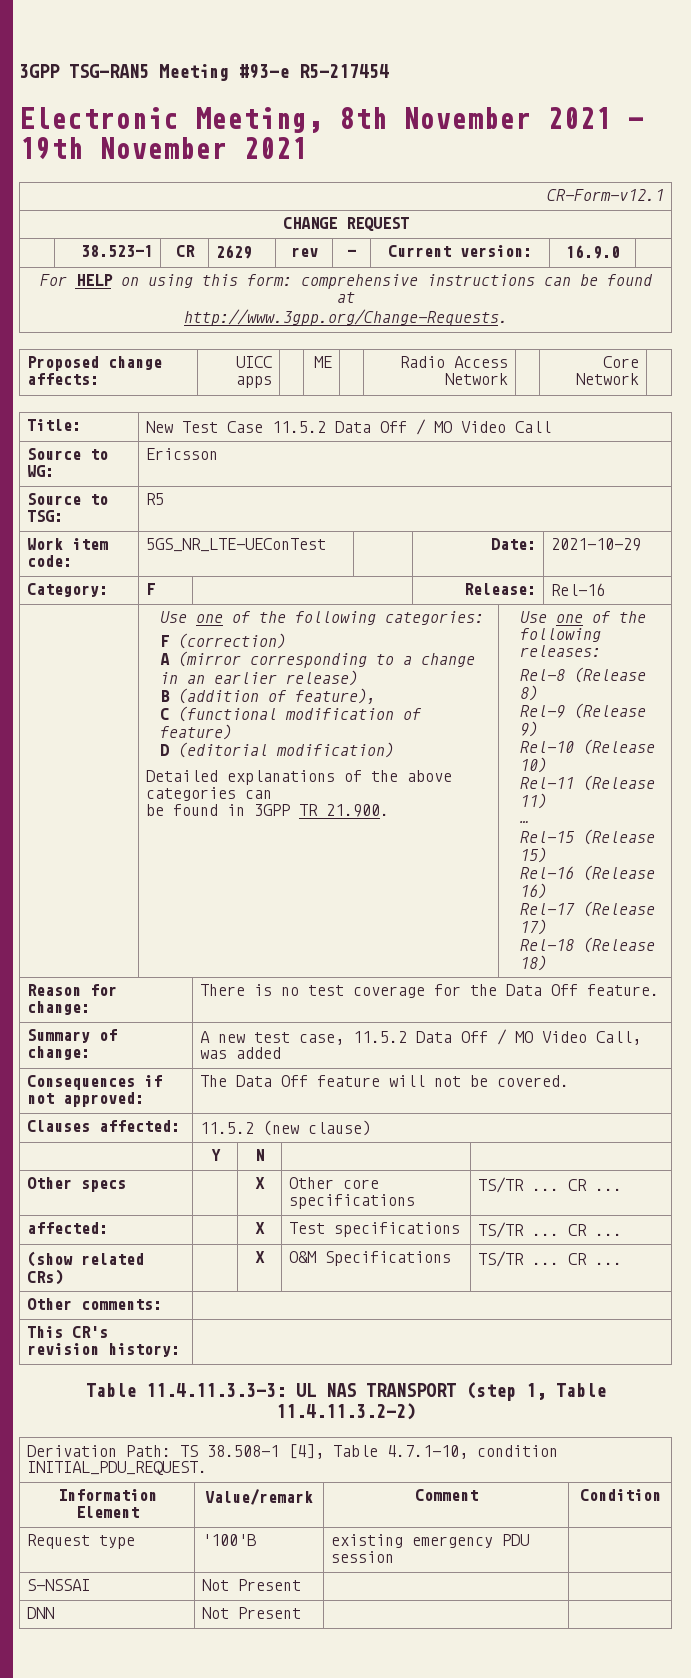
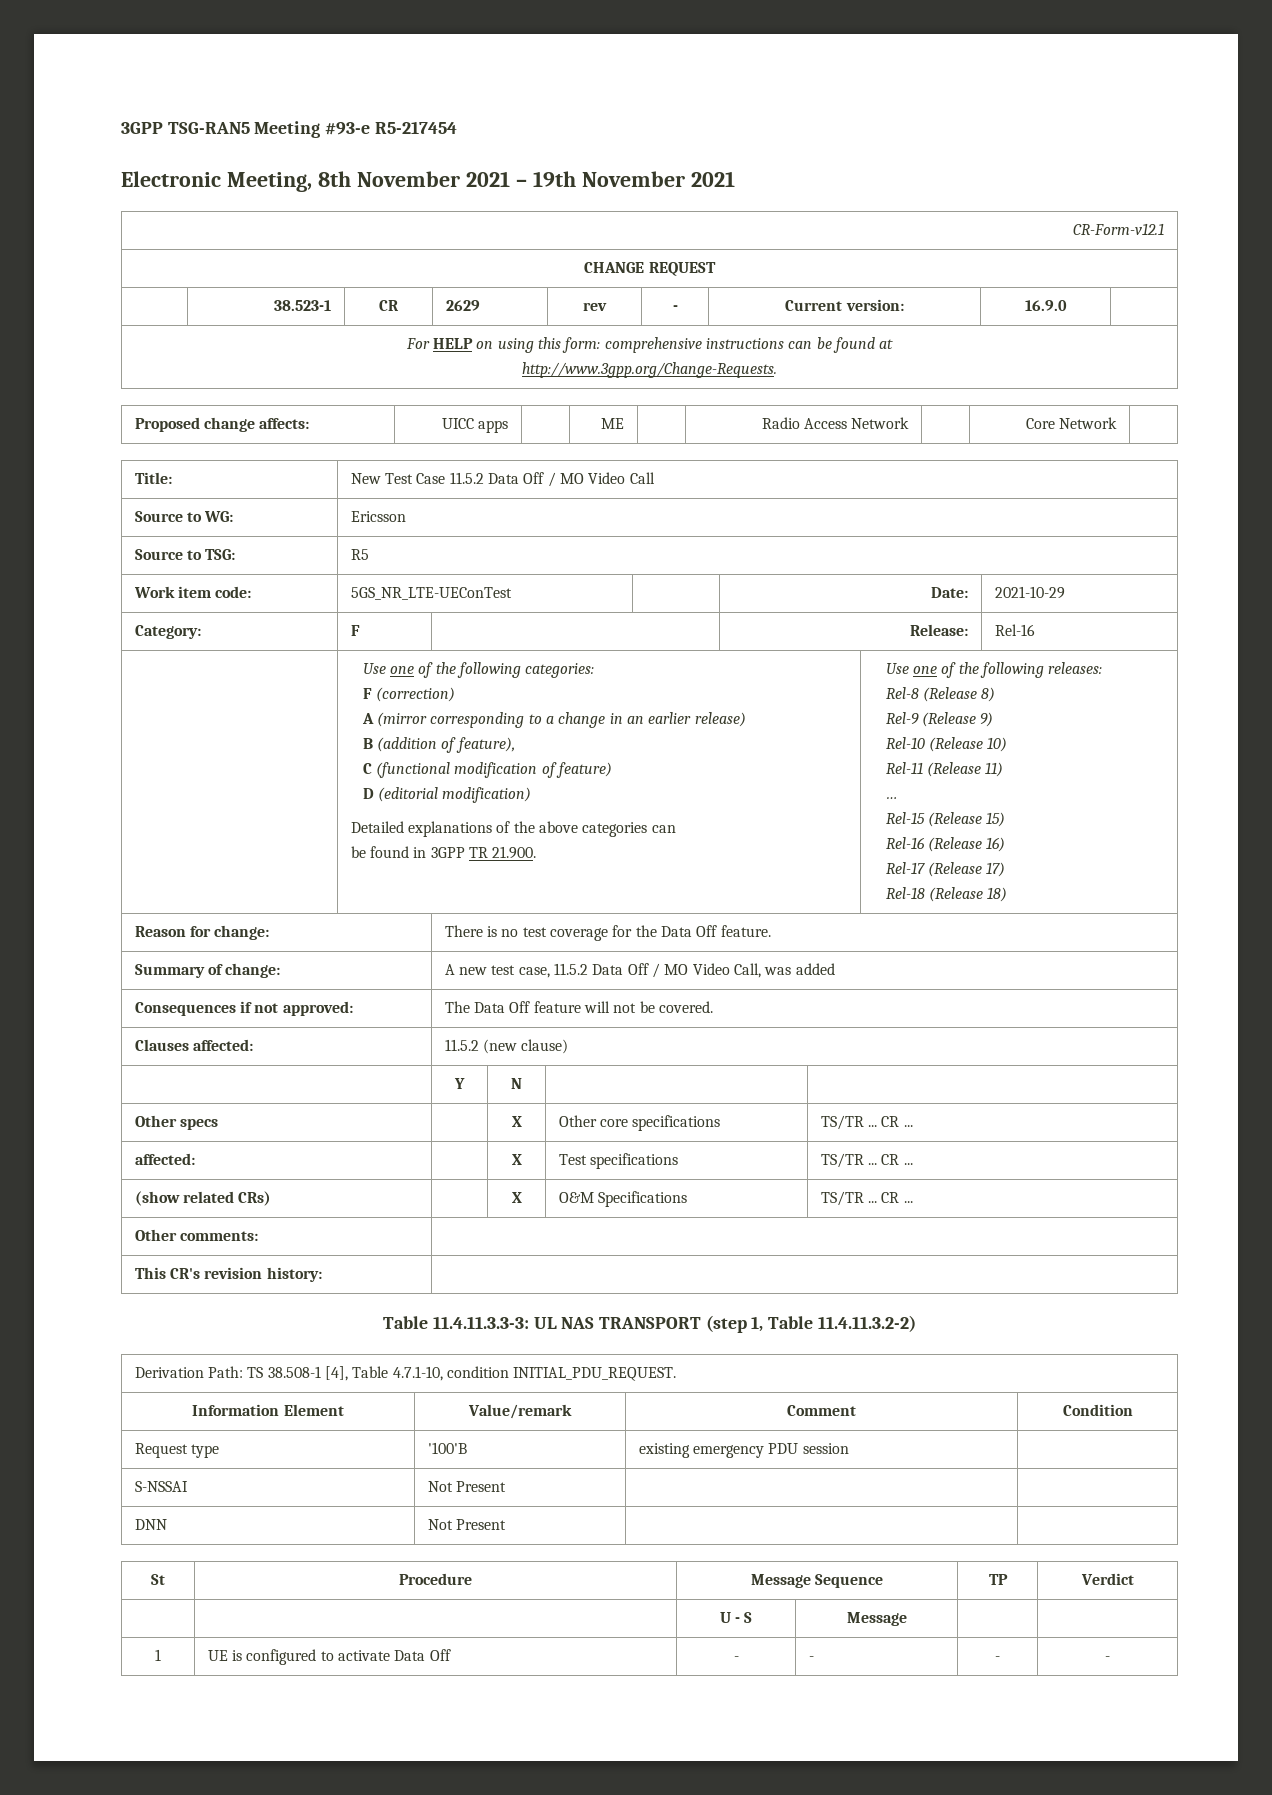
+ St | Procedure | Message Sequence | TP | Verdict
+ | | U - S | Message | |
+ 1 | UE is configured to activate Data Off | - | - | - | -

